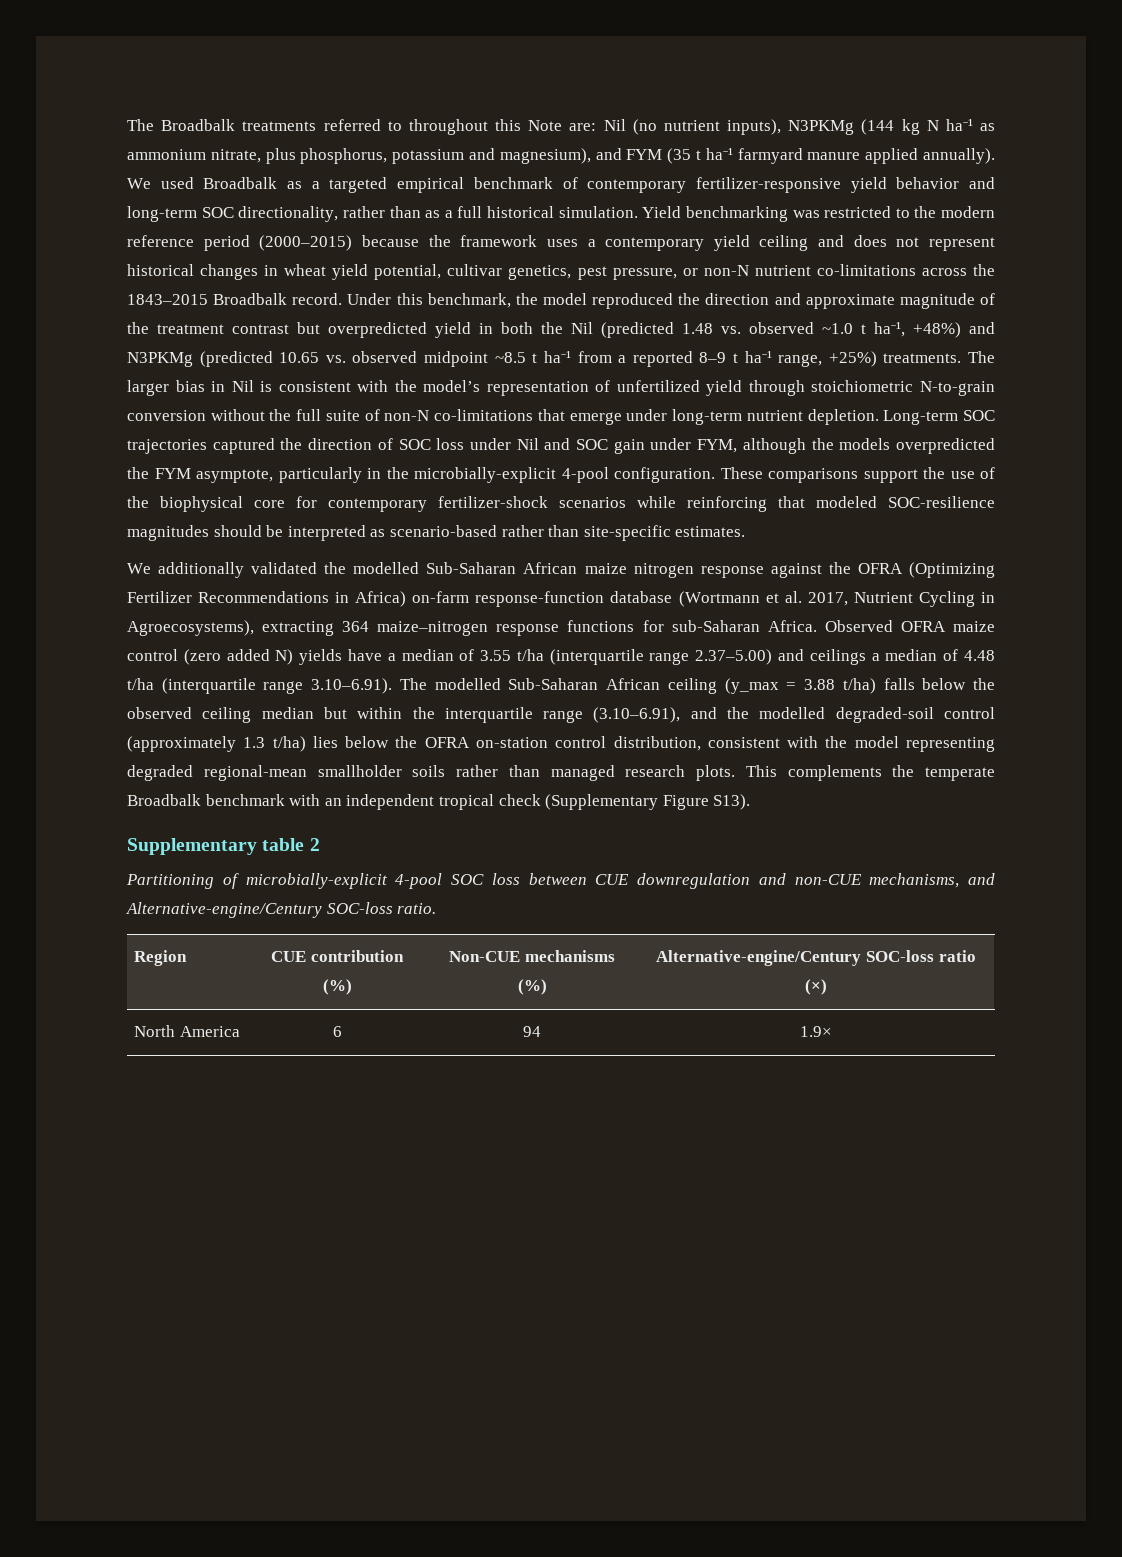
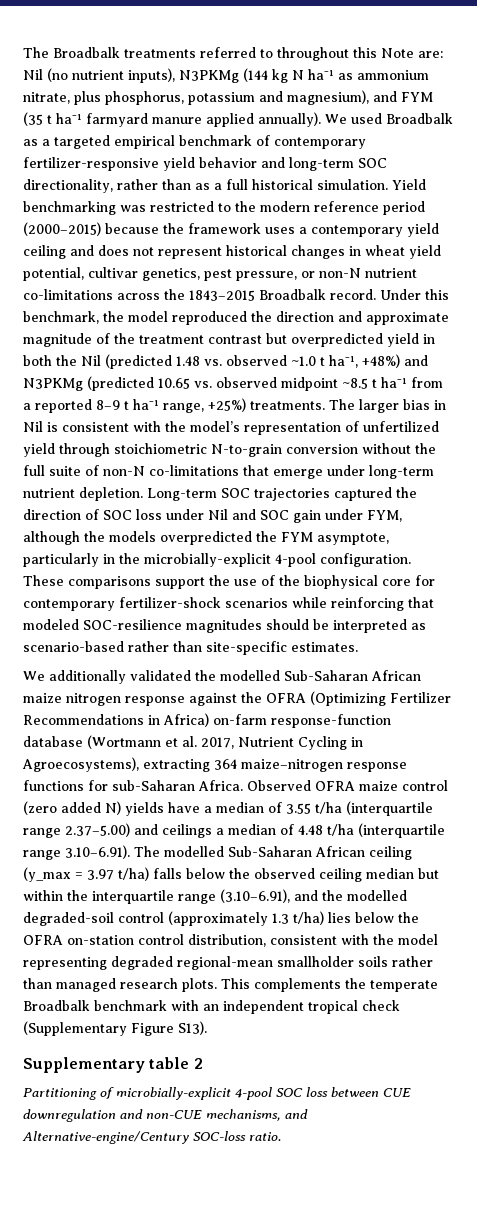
- Observed OFRA maize control (zero added N) yields have a median of 3.55 t/ha (interquartile range 2.37–5.00) and ceilings a median of 4.48 t/ha (interquartile range 3.10–6.91). The modelled Sub-Saharan African ceiling (y_max = 3.88 t/ha) falls below the observed ceiling median but within the interquartile range (3.10–6.91), and the modelled degraded-soil control (approximately 1.3 t/ha) lies below the OFRA on-station control distribution, consistent with the model representing degraded regional-mean smallholder soils rather than managed research plots.
+ Observed OFRA maize control (zero added N) yields have a median of 3.55 t/ha (interquartile range 2.37–5.00) and ceilings a median of 4.48 t/ha (interquartile range 3.10–6.91). The modelled Sub-Saharan African ceiling (y_max = 3.97 t/ha) falls below the observed ceiling median but within the interquartile range (3.10–6.91), and the modelled degraded-soil control (approximately 1.3 t/ha) lies below the OFRA on-station control distribution, consistent with the model representing degraded regional-mean smallholder soils rather than managed research plots.
- Region | CUE contribution (%) | Non-CUE mechanisms (%) | Alternative-engine/Century SOC-loss ratio (×)
- North America | 6 | 94 | 1.9×

